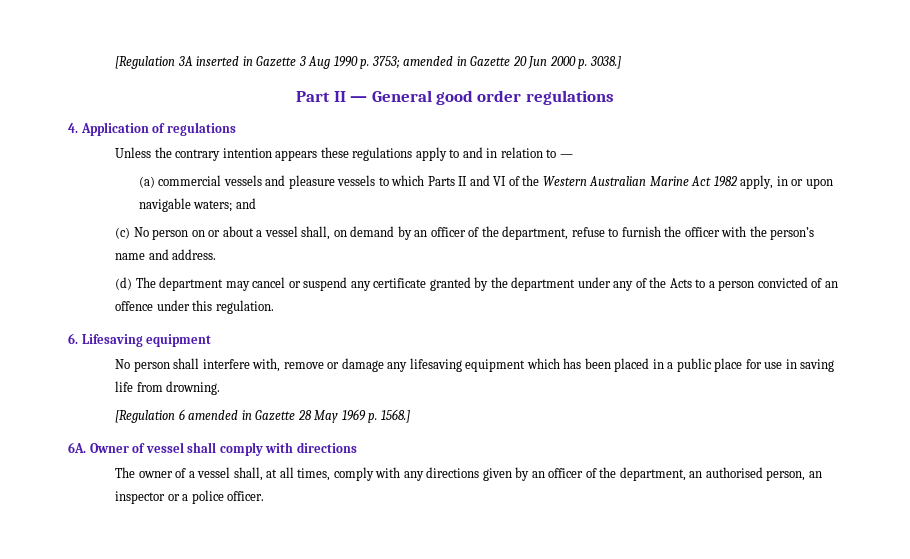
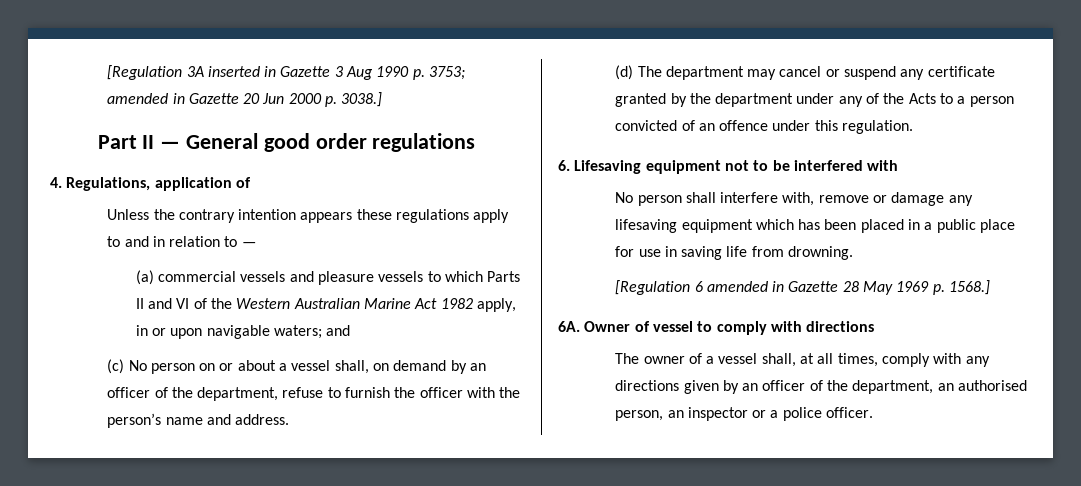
- 4. Application of regulations
+ 4. Regulations, application of
- 6. Lifesaving equipment
+ 6. Lifesaving equipment not to be interfered with
- Owner of vessel shall comply with directions
+ Owner of vessel to comply with directions

